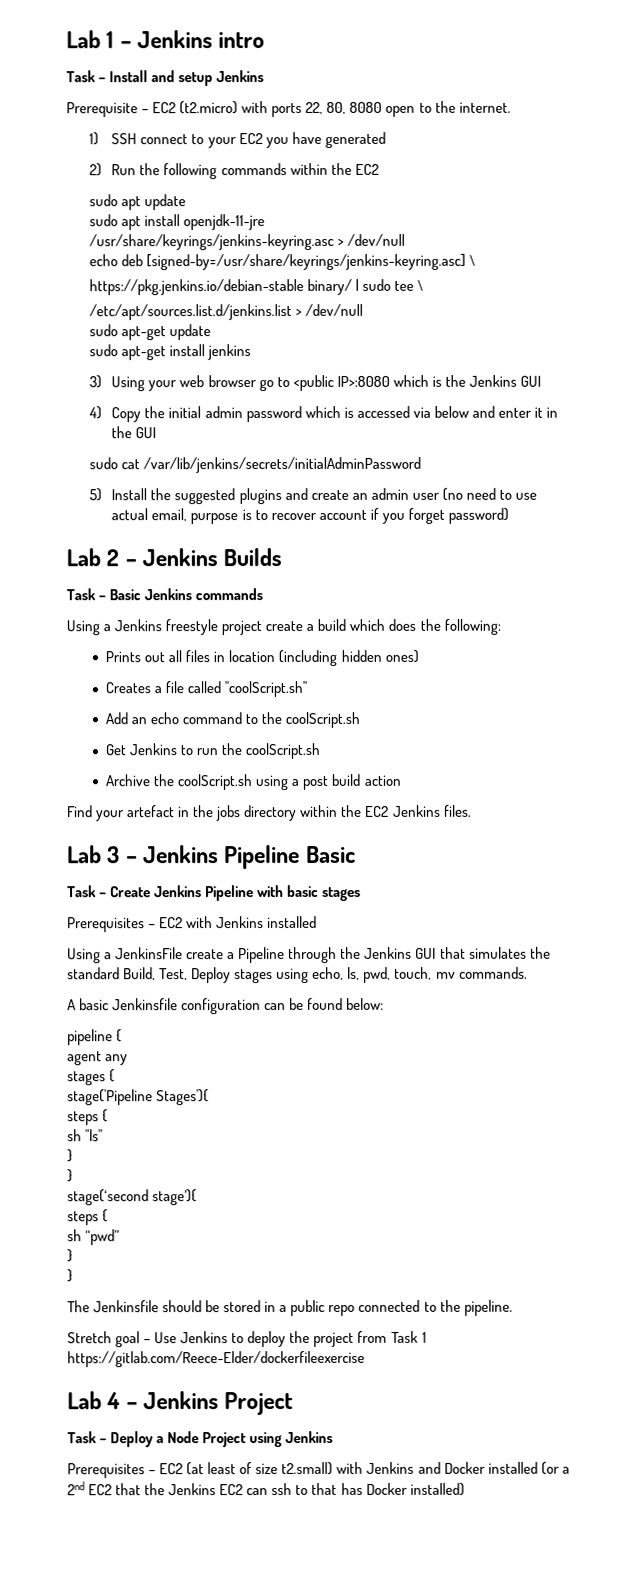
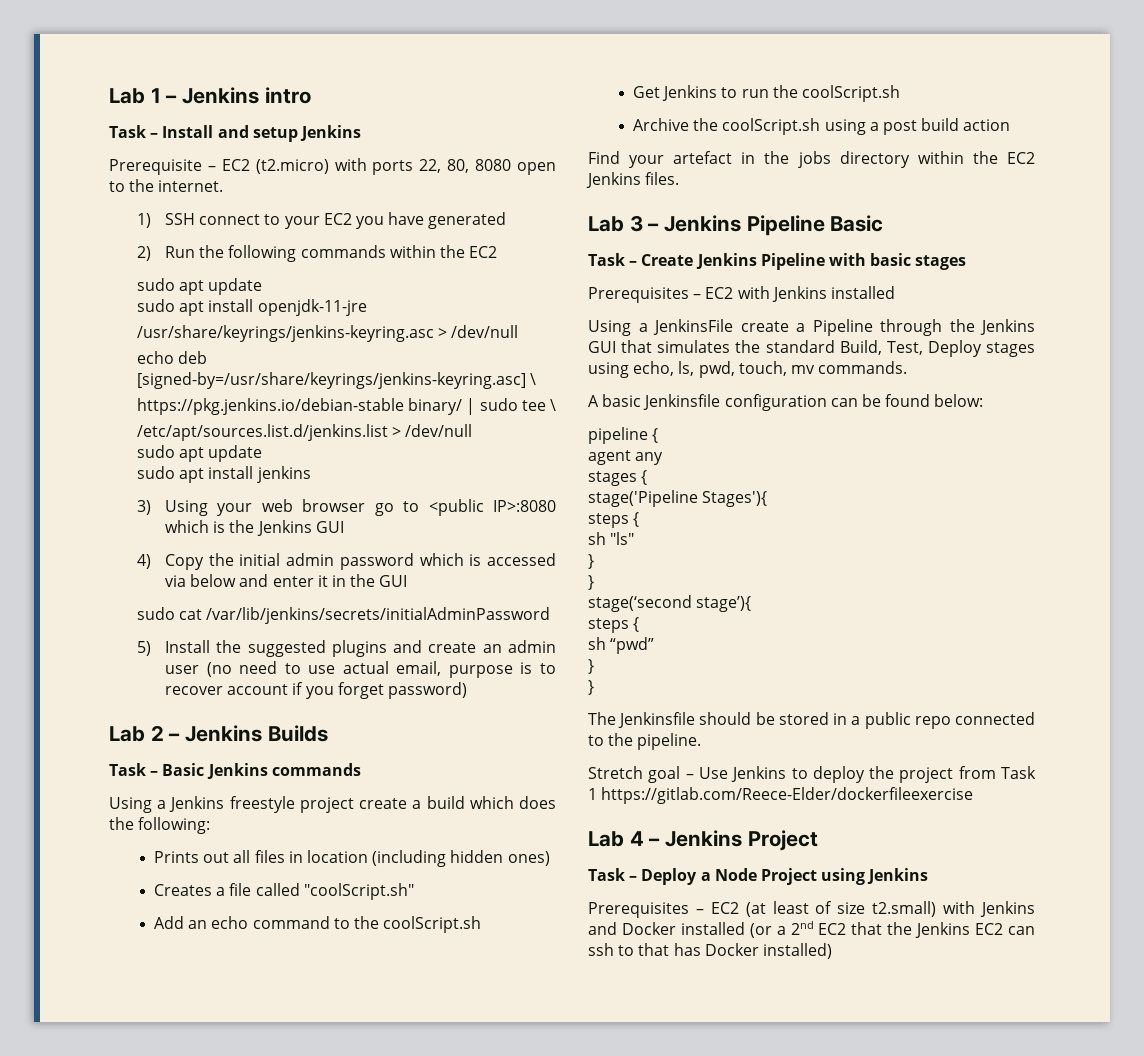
  /etc/apt/sources.list.d/jenkins.list > /dev/null
- sudo apt-get update
- sudo apt-get install jenkins
+ sudo apt update
+ sudo apt install jenkins

